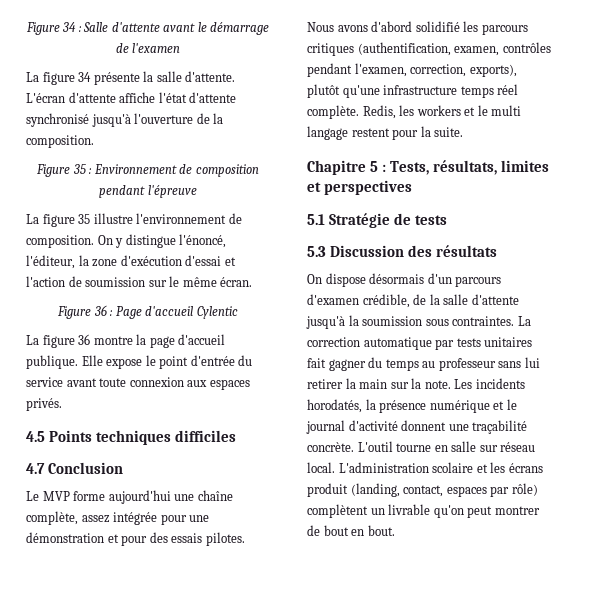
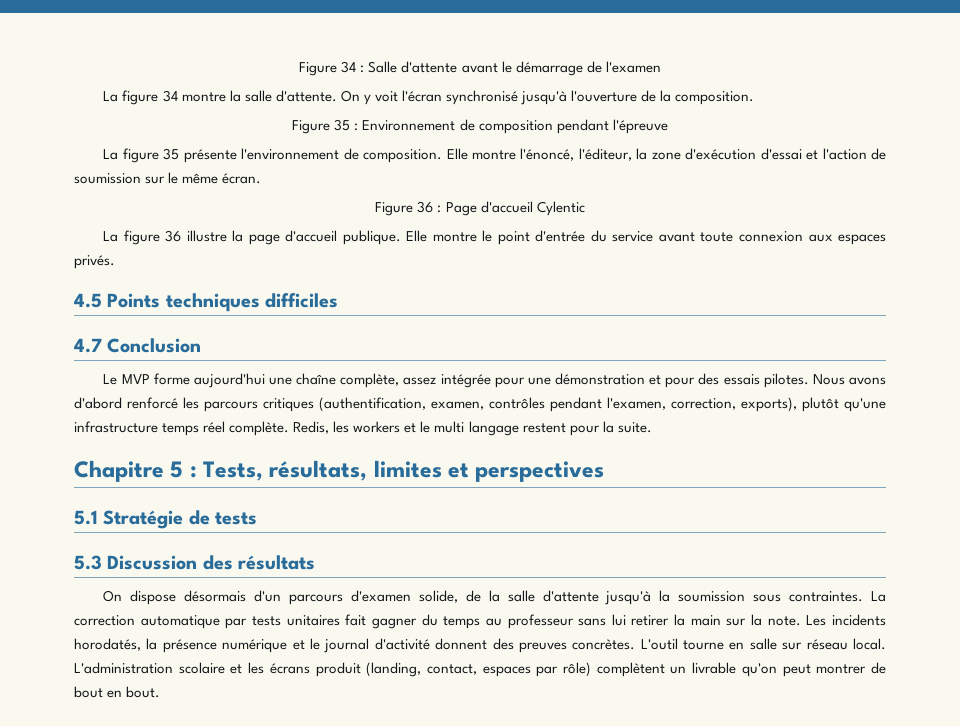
- La figure 34 présente la salle d'attente.
+ La figure 34 montre la salle d'attente.
- L'écran d'attente affiche l'état d'attente synchronisé jusqu'à l'ouverture de la composition.
+ On y voit l'écran synchronisé jusqu'à l'ouverture de la composition.
- La figure 35 illustre l'environnement de composition.
+ La figure 35 présente l'environnement de composition.
- On y distingue l'énoncé, l'éditeur, la zone d'exécution d'essai et l'action de soumission sur le même écran.
+ Elle montre l'énoncé, l'éditeur, la zone d'exécution d'essai et l'action de soumission sur le même écran.
- La figure 36 montre la page d'accueil publique.
+ La figure 36 illustre la page d'accueil publique.
- Elle expose le point d'entrée du service avant toute connexion aux espaces privés.
+ Elle montre le point d'entrée du service avant toute connexion aux espaces privés.
- Nous avons d'abord solidifié les parcours critiques (authentification, examen, contrôles pendant l'examen, correction, exports), plutôt qu'une infrastructure temps réel complète.
+ Nous avons d'abord renforcé les parcours critiques (authentification, examen, contrôles pendant l'examen, correction, exports), plutôt qu'une infrastructure temps réel complète.
- On dispose désormais d'un parcours d'examen crédible, de la salle d'attente jusqu'à la soumission sous contraintes.
+ On dispose désormais d'un parcours d'examen solide, de la salle d'attente jusqu'à la soumission sous contraintes.
- Les incidents horodatés, la présence numérique et le journal d'activité donnent une traçabilité concrète.
+ Les incidents horodatés, la présence numérique et le journal d'activité donnent des preuves concrètes.

